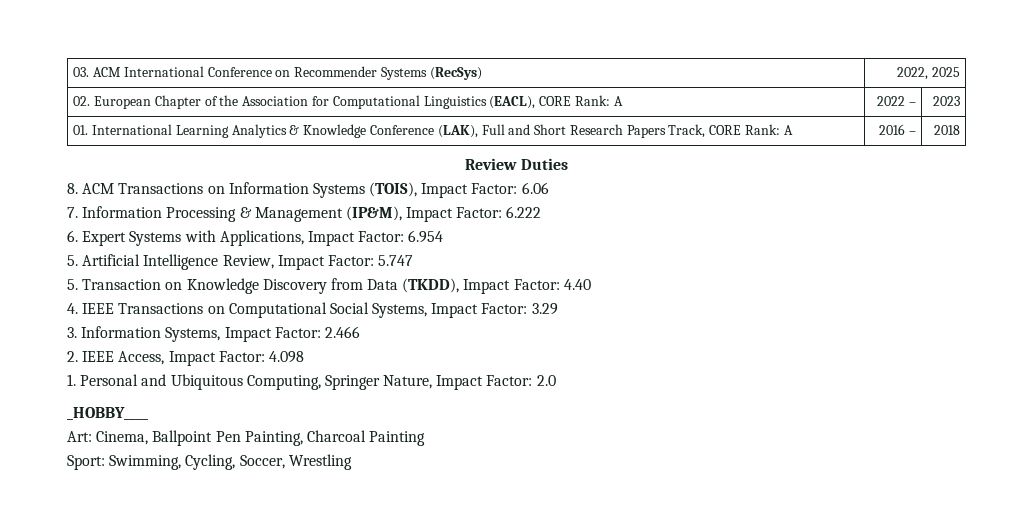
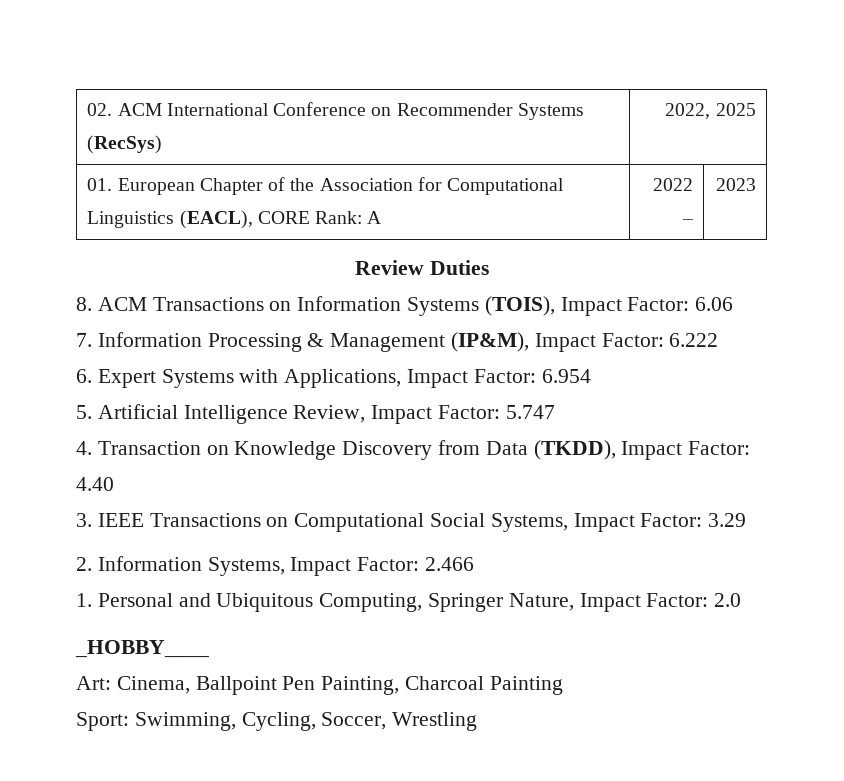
- 03. ACM International Conference on Recommender Systems (RecSys) | 2022, 2025
+ 02. ACM International Conference on Recommender Systems (RecSys) | 2022, 2025
- 02. European Chapter of the Association for Computational Linguistics (EACL), CORE Rank: A | 2022 – | 2023
+ 01. European Chapter of the Association for Computational Linguistics (EACL), CORE Rank: A | 2022 – | 2023
- 01. International Learning Analytics & Knowledge Conference (LAK), Full and Short Research Papers Track, CORE Rank: A | 2016 – | 2018
- 5. Transaction on Knowledge Discovery from Data (TKDD), Impact Factor: 4.40
+ 4. Transaction on Knowledge Discovery from Data (TKDD), Impact Factor: 4.40
- 4. IEEE Transactions on Computational Social Systems, Impact Factor: 3.29
+ 3. IEEE Transactions on Computational Social Systems, Impact Factor: 3.29
- 3. Information Systems, Impact Factor: 2.466
+ 2. Information Systems, Impact Factor: 2.466
- 2. IEEE Access, Impact Factor: 4.098

